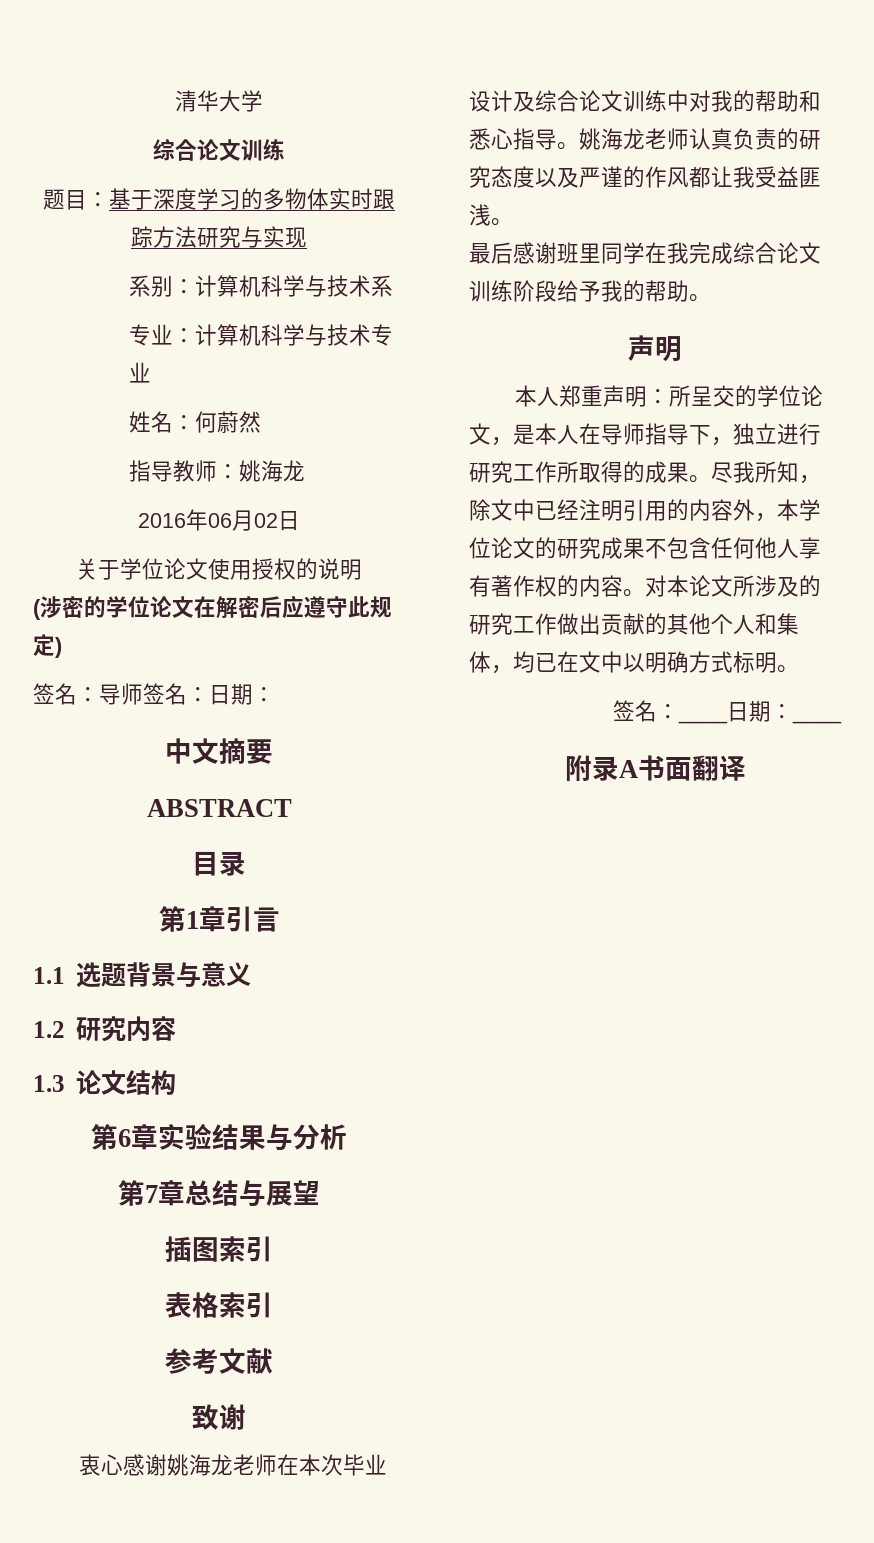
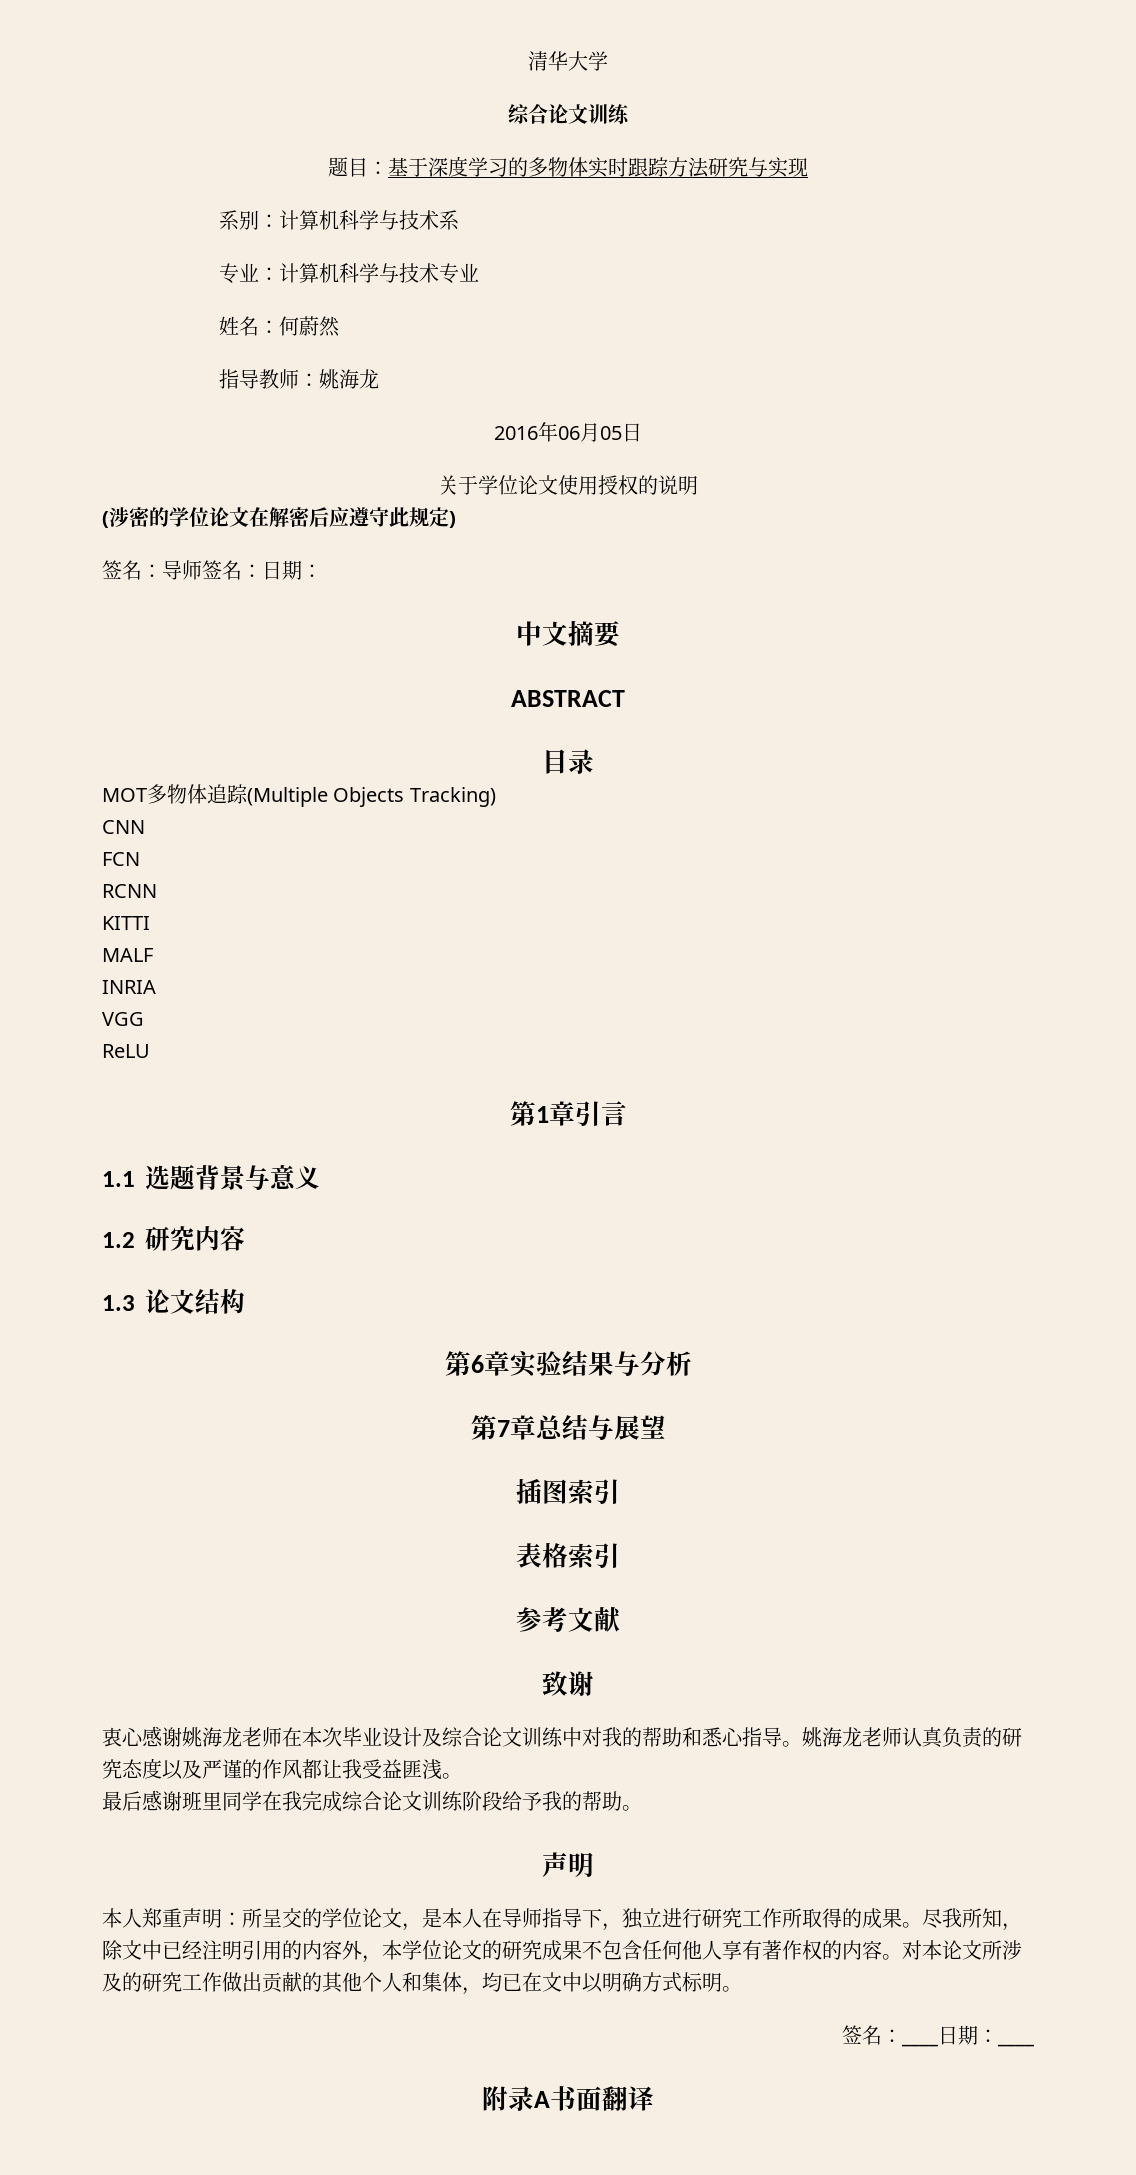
- 2016年06月02日
+ 2016年06月05日
+ MOT多物体追踪(Multiple Objects Tracking)
+ CNN
+ FCN
+ RCNN
+ KITTI
+ MALF
+ INRIA
+ VGG
+ ReLU

